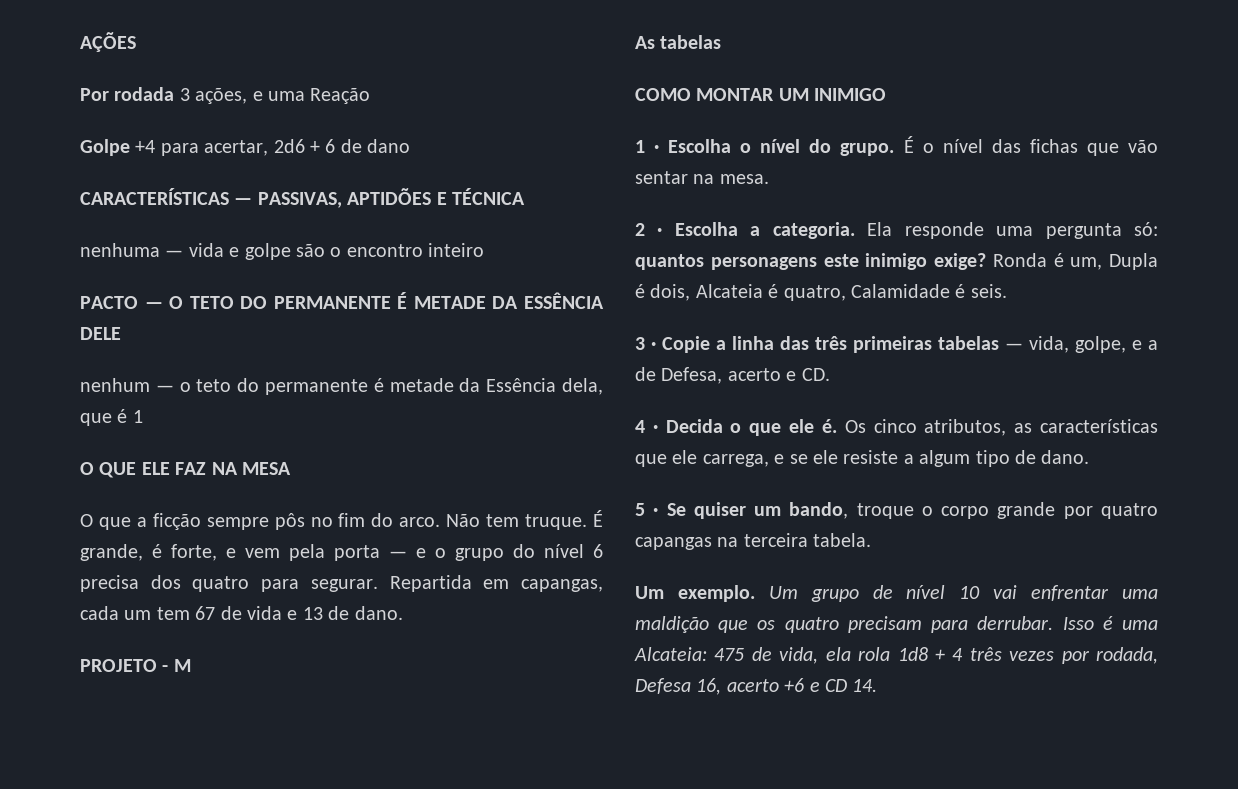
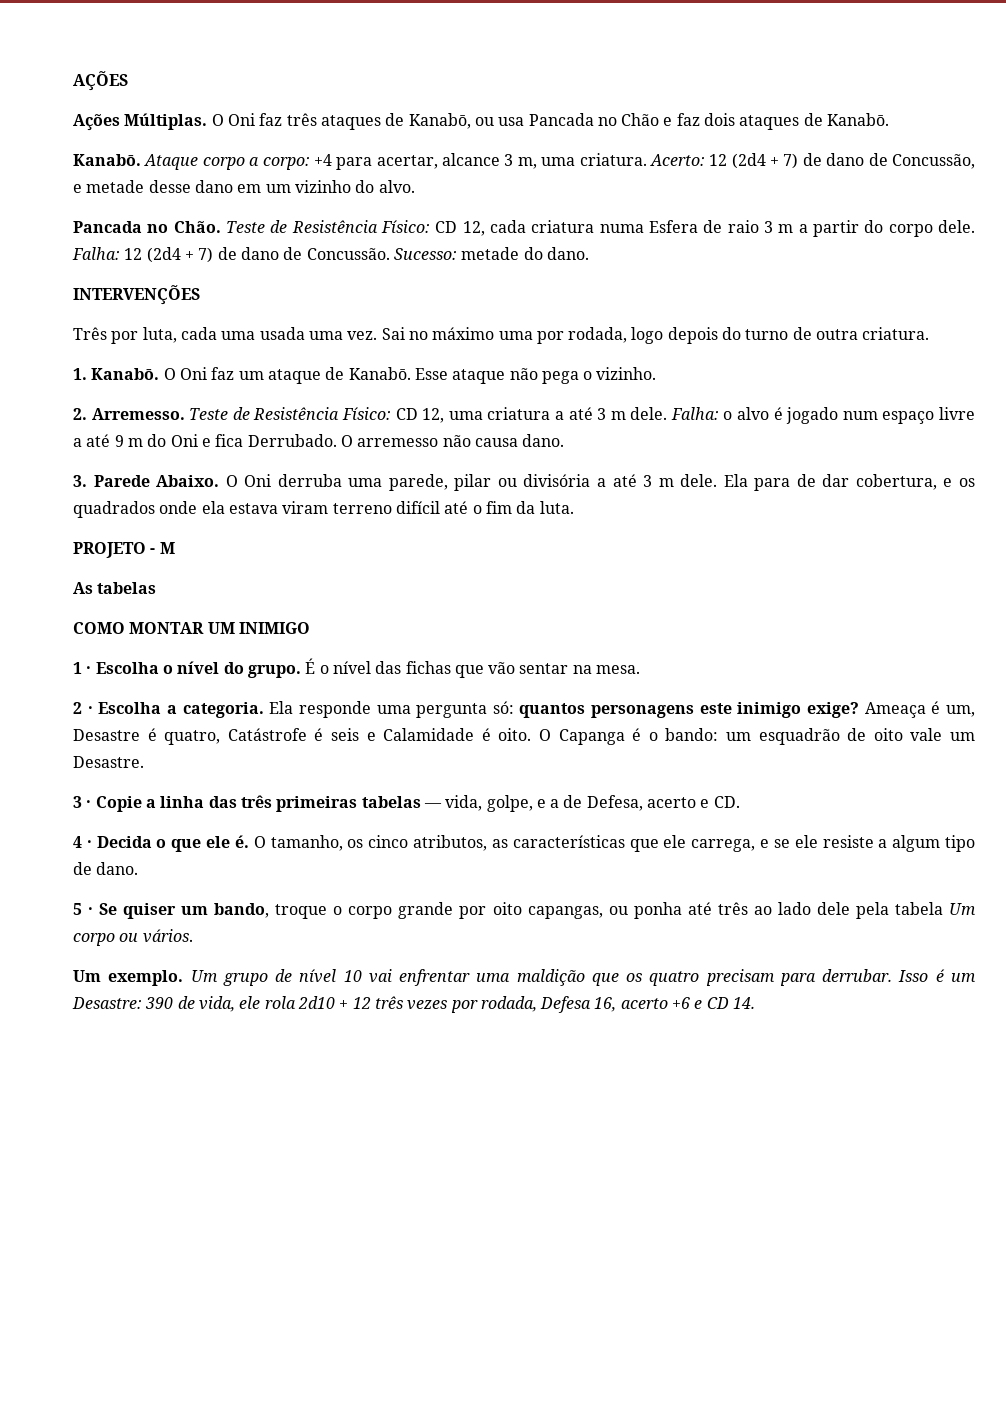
- Por rodada 3 ações, e uma Reação
- Golpe +4 para acertar, 2d6 + 6 de dano
- CARACTERÍSTICAS — PASSIVAS, APTIDÕES E TÉCNICA
- nenhuma — vida e golpe são o encontro inteiro
- PACTO — O TETO DO PERMANENTE É METADE DA ESSÊNCIA DELE
- nenhum — o teto do permanente é metade da Essência dela, que é 1
- O QUE ELE FAZ NA MESA
- O que a ficção sempre pôs no fim do arco. Não tem truque. É grande, é forte, e vem pela porta — e o grupo do nível 6 precisa dos quatro para segurar. Repartida em capangas, cada um tem 67 de vida e 13 de dano.
+ Ações Múltiplas. O Oni faz três ataques de Kanabō, ou usa Pancada no Chão e faz dois ataques de Kanabō.
+ Kanabō. Ataque corpo a corpo: +4 para acertar, alcance 3 m, uma criatura. Acerto: 12 (2d4 + 7) de dano de Concussão, e metade desse dano em um vizinho do alvo.
+ Pancada no Chão. Teste de Resistência Físico: CD 12, cada criatura numa Esfera de raio 3 m a partir do corpo dele. Falha: 12 (2d4 + 7) de dano de Concussão. Sucesso: metade do dano.
+ INTERVENÇÕES
+ Três por luta, cada uma usada uma vez. Sai no máximo uma por rodada, logo depois do turno de outra criatura.
+ 1. Kanabō. O Oni faz um ataque de Kanabō. Esse ataque não pega o vizinho.
+ 2. Arremesso. Teste de Resistência Físico: CD 12, uma criatura a até 3 m dele. Falha: o alvo é jogado num espaço livre a até 9 m do Oni e fica Derrubado. O arremesso não causa dano.
+ 3. Parede Abaixo. O Oni derruba uma parede, pilar ou divisória a até 3 m dele. Ela para de dar cobertura, e os quadrados onde ela estava viram terreno difícil até o fim da luta.
- Ronda é um, Dupla é dois, Alcateia é quatro, Calamidade é seis.
+ Ameaça é um, Desastre é quatro, Catástrofe é seis e Calamidade é oito. O Capanga é o bando: um esquadrão de oito vale um Desastre.
- Os cinco atributos, as características que ele carrega, e se ele resiste a algum tipo de dano.
+ O tamanho, os cinco atributos, as características que ele carrega, e se ele resiste a algum tipo de dano.
- 5 · Se quiser um bando, troque o corpo grande por quatro capangas na terceira tabela.
+ 5 · Se quiser um bando, troque o corpo grande por oito capangas, ou ponha até três ao lado dele pela tabela Um corpo ou vários.
- Isso é uma Alcateia: 475 de vida, ela rola 1d8 + 4 três vezes por rodada, Defesa 16, acerto +6 e CD 14.
+ Isso é um Desastre: 390 de vida, ele rola 2d10 + 12 três vezes por rodada, Defesa 16, acerto +6 e CD 14.

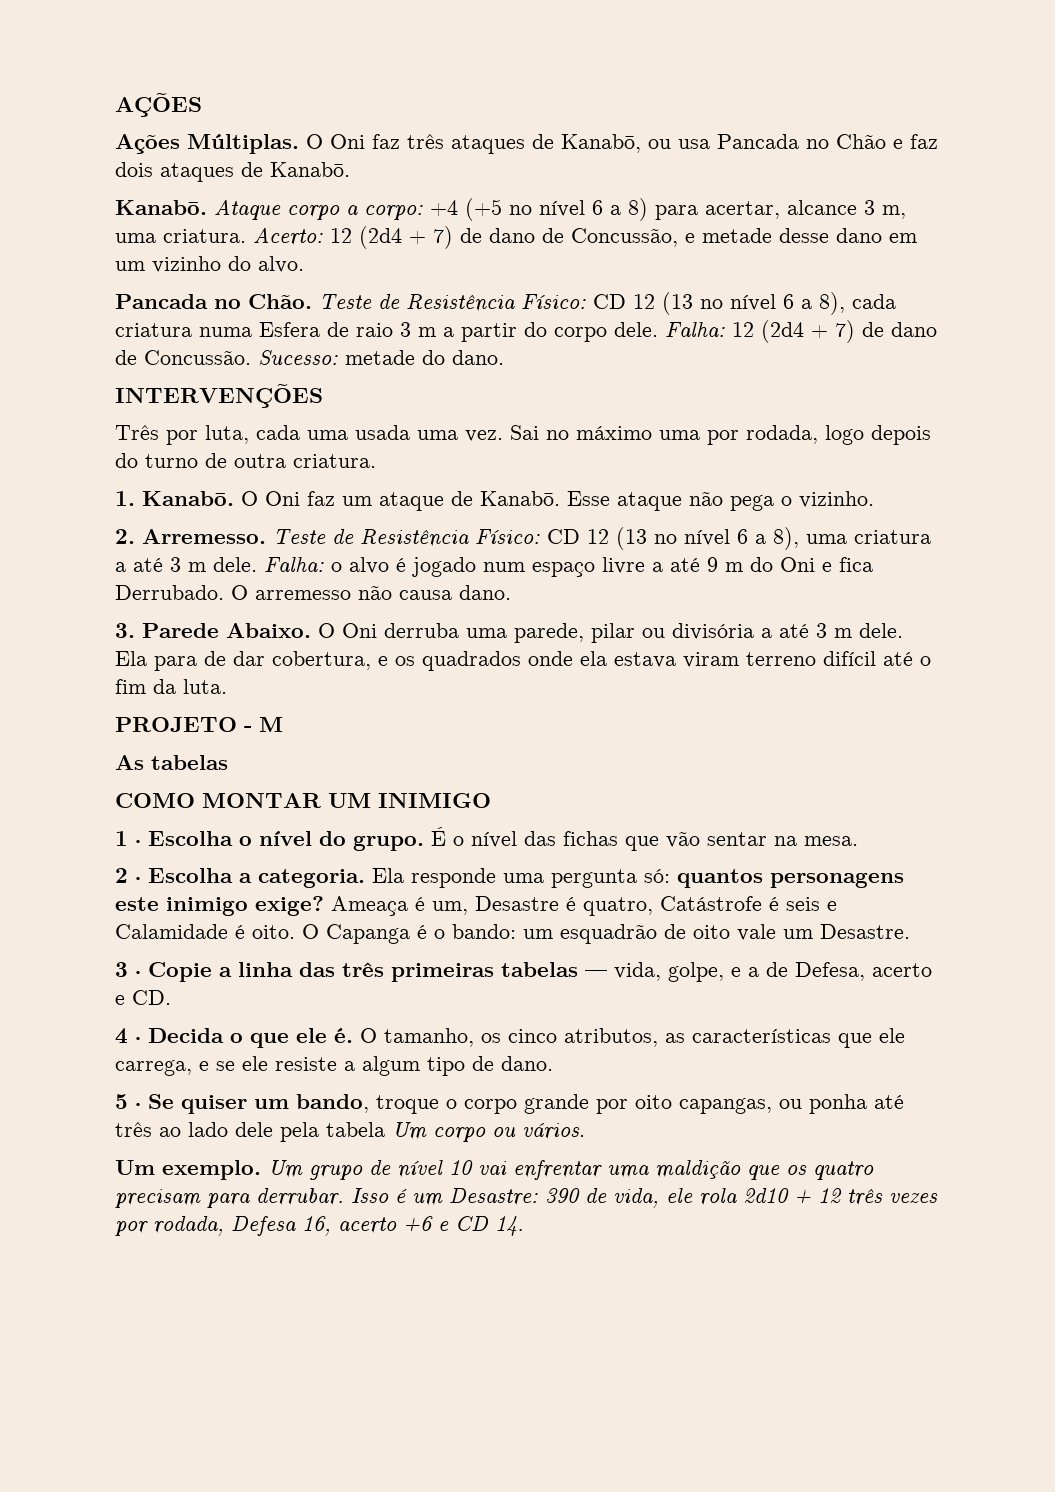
- Ataque corpo a corpo: +4 para acertar, alcance 3 m, uma criatura.
+ Ataque corpo a corpo: +4 (+5 no nível 6 a 8) para acertar, alcance 3 m, uma criatura.
- Teste de Resistência Físico: CD 12, cada criatura numa Esfera de raio 3 m a partir do corpo dele.
+ Teste de Resistência Físico: CD 12 (13 no nível 6 a 8), cada criatura numa Esfera de raio 3 m a partir do corpo dele.
- Teste de Resistência Físico: CD 12, uma criatura a até 3 m dele.
+ Teste de Resistência Físico: CD 12 (13 no nível 6 a 8), uma criatura a até 3 m dele.

